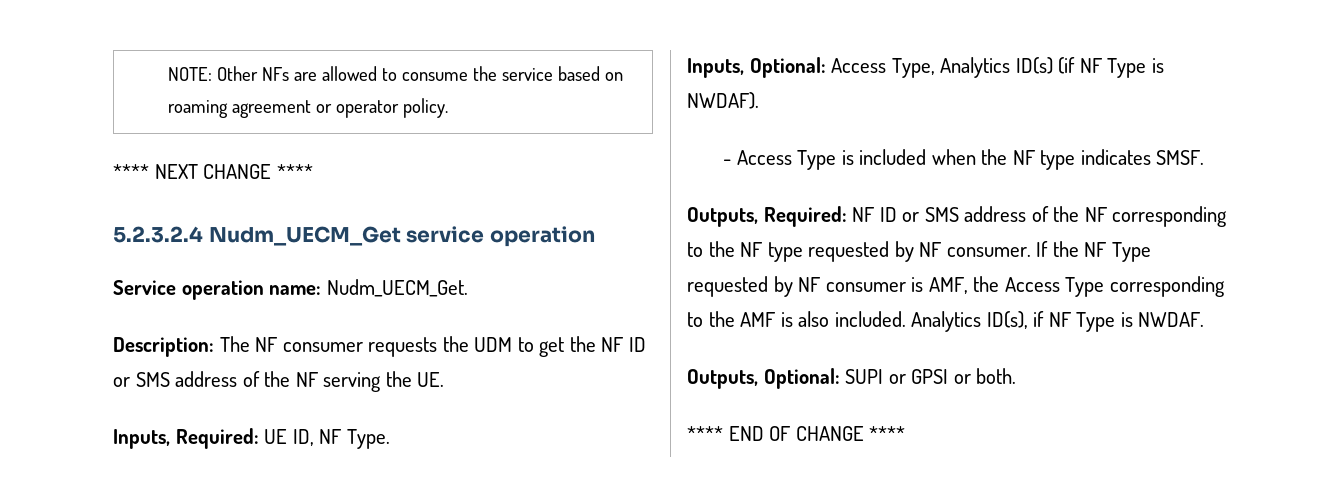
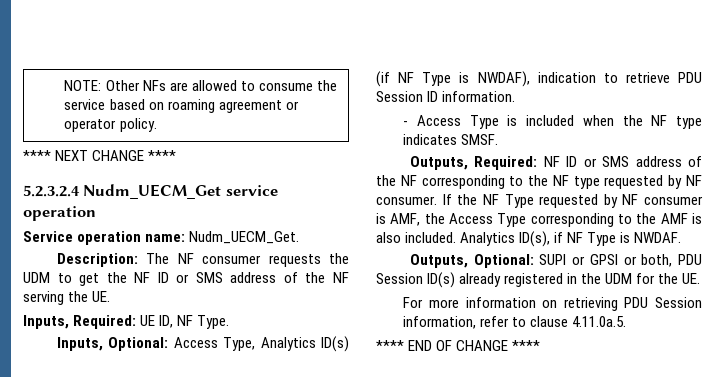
- Inputs, Optional: Access Type, Analytics ID(s) (if NF Type is NWDAF).
+ Inputs, Optional: Access Type, Analytics ID(s) (if NF Type is NWDAF), indication to retrieve PDU Session ID information.
- Outputs, Optional: SUPI or GPSI or both.
+ Outputs, Optional: SUPI or GPSI or both, PDU Session ID(s) already registered in the UDM for the UE.
+ For more information on retrieving PDU Session information, refer to clause 4.11.0a.5.

